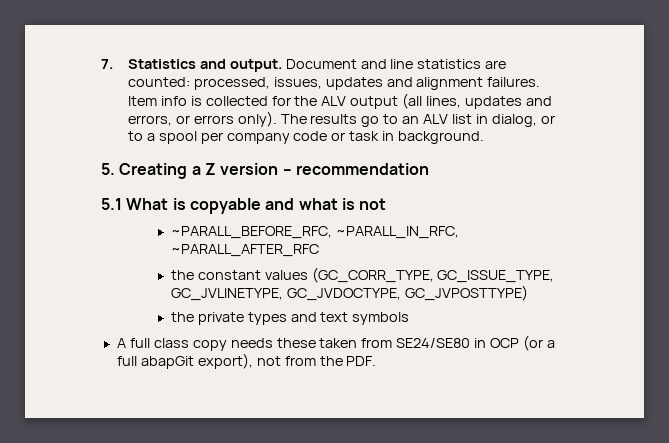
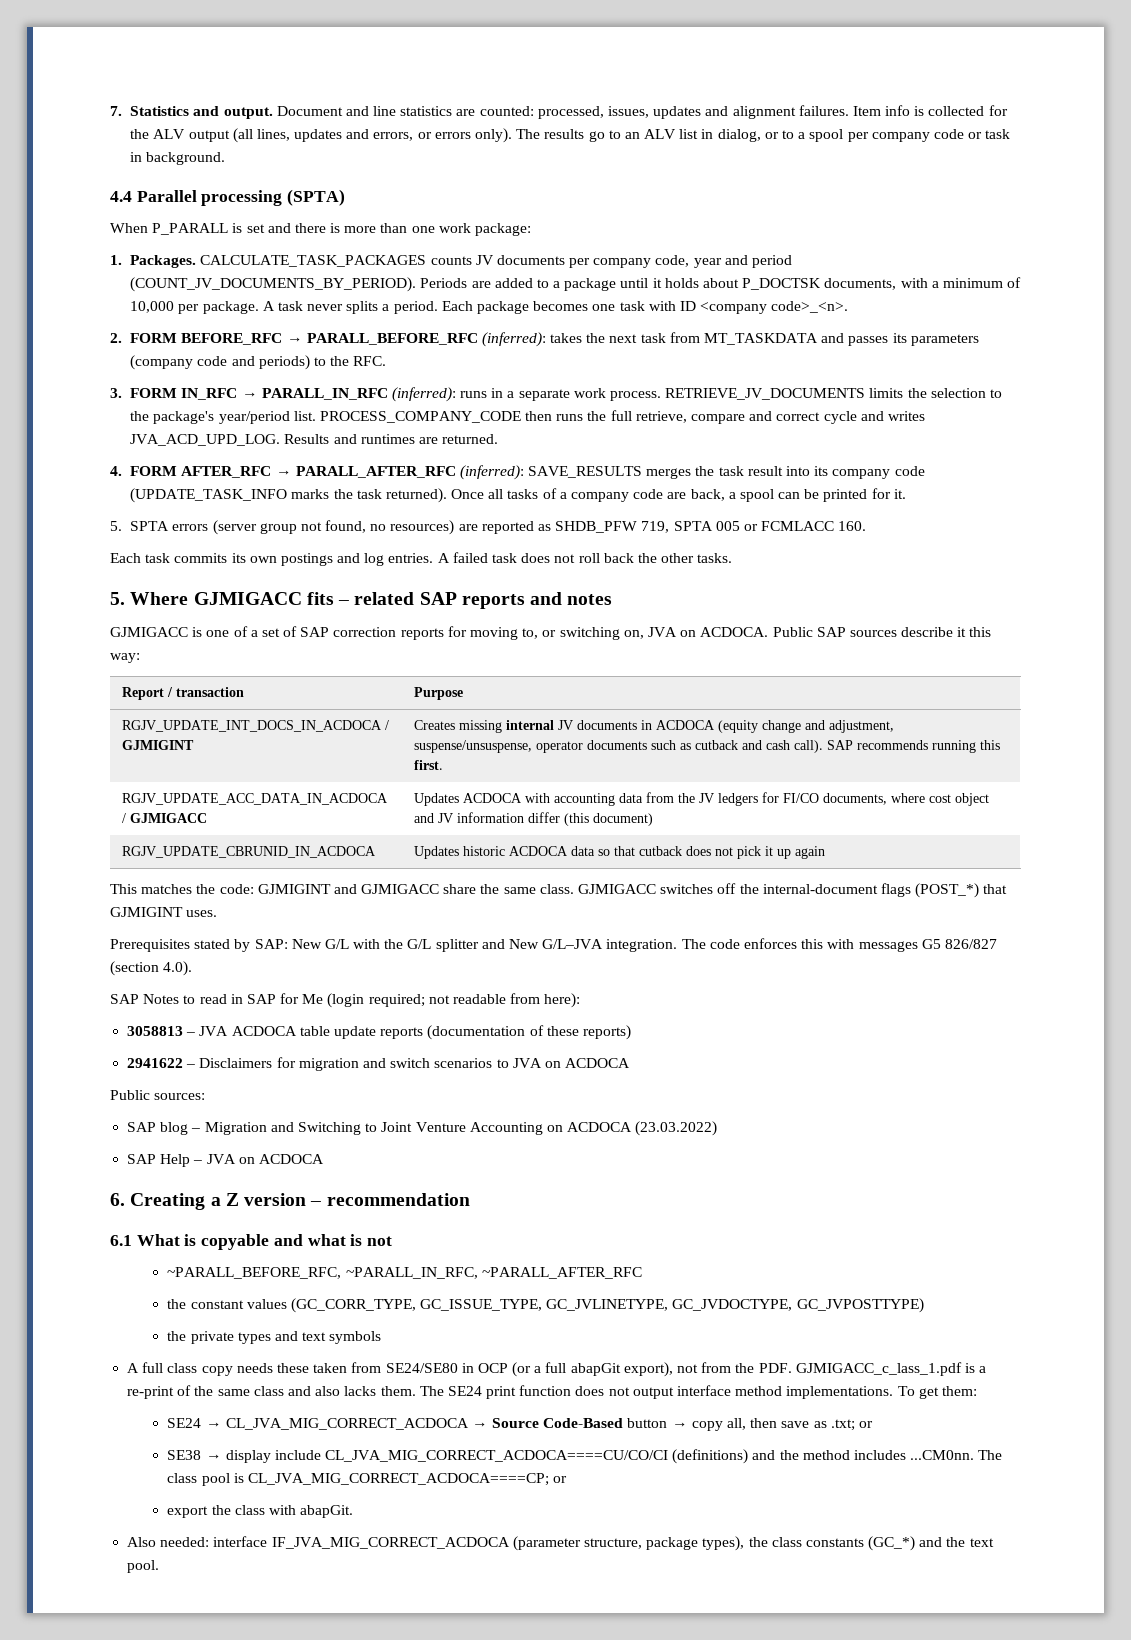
- 5. Creating a Z version – recommendation
+ 4.4 Parallel processing (SPTA)
+ When P_PARALL is set and there is more than one work package:
+ 1. Packages. CALCULATE_TASK_PACKAGES counts JV documents per company code, year and period (COUNT_JV_DOCUMENTS_BY_PERIOD). Periods are added to a package until it holds about P_DOCTSK documents, with a minimum of 10,000 per package. A task never splits a period. Each package becomes one task with ID <company code>_<n>.
+ 2. FORM BEFORE_RFC → PARALL_BEFORE_RFC (inferred): takes the next task from MT_TASKDATA and passes its parameters (company code and periods) to the RFC.
+ 3. FORM IN_RFC → PARALL_IN_RFC (inferred): runs in a separate work process. RETRIEVE_JV_DOCUMENTS limits the selection to the package's year/period list. PROCESS_COMPANY_CODE then runs the full retrieve, compare and correct cycle and writes JVA_ACD_UPD_LOG. Results and runtimes are returned.
+ 4. FORM AFTER_RFC → PARALL_AFTER_RFC (inferred): SAVE_RESULTS merges the task result into its company code (UPDATE_TASK_INFO marks the task returned). Once all tasks of a company code are back, a spool can be printed for it.
+ 5. SPTA errors (server group not found, no resources) are reported as SHDB_PFW 719, SPTA 005 or FCMLACC 160.
+ Each task commits its own postings and log entries. A failed task does not roll back the other tasks.
+ 5. Where GJMIGACC fits – related SAP reports and notes
+ GJMIGACC is one of a set of SAP correction reports for moving to, or switching on, JVA on ACDOCA. Public SAP sources describe it this way:
+ Report / transaction | Purpose
+ RGJV_UPDATE_INT_DOCS_IN_ACDOCA / GJMIGINT | Creates missing internal JV documents in ACDOCA (equity change and adjustment, suspense/unsuspense, operator documents such as cutback and cash call). SAP recommends running this first.
+ RGJV_UPDATE_ACC_DATA_IN_ACDOCA / GJMIGACC | Updates ACDOCA with accounting data from the JV ledgers for FI/CO documents, where cost object and JV information differ (this document)
+ RGJV_UPDATE_CBRUNID_IN_ACDOCA | Updates historic ACDOCA data so that cutback does not pick it up again
+ This matches the code: GJMIGINT and GJMIGACC share the same class. GJMIGACC switches off the internal-document flags (POST_*) that GJMIGINT uses.
+ Prerequisites stated by SAP: New G/L with the G/L splitter and New G/L–JVA integration. The code enforces this with messages G5 826/827 (section 4.0).
+ SAP Notes to read in SAP for Me (login required; not readable from here):
+ 3058813 – JVA ACDOCA table update reports (documentation of these reports)
+ 2941622 – Disclaimers for migration and switch scenarios to JVA on ACDOCA
+ Public sources:
+ SAP blog – Migration and Switching to Joint Venture Accounting on ACDOCA (23.03.2022)
+ SAP Help – JVA on ACDOCA
+ 6. Creating a Z version – recommendation
- 5.1 What is copyable and what is not
+ 6.1 What is copyable and what is not
- A full class copy needs these taken from SE24/SE80 in OCP (or a full abapGit export), not from the PDF.
+ A full class copy needs these taken from SE24/SE80 in OCP (or a full abapGit export), not from the PDF. GJMIGACC_c_lass_1.pdf is a re-print of the same class and also lacks them. The SE24 print function does not output interface method implementations. To get them:
+ SE24 → CL_JVA_MIG_CORRECT_ACDOCA → Source Code-Based button → copy all, then save as .txt; or
+ SE38 → display include CL_JVA_MIG_CORRECT_ACDOCA====CU/CO/CI (definitions) and the method includes ...CM0nn. The class pool is CL_JVA_MIG_CORRECT_ACDOCA====CP; or
+ export the class with abapGit.
+ Also needed: interface IF_JVA_MIG_CORRECT_ACDOCA (parameter structure, package types), the class constants (GC_*) and the text pool.

